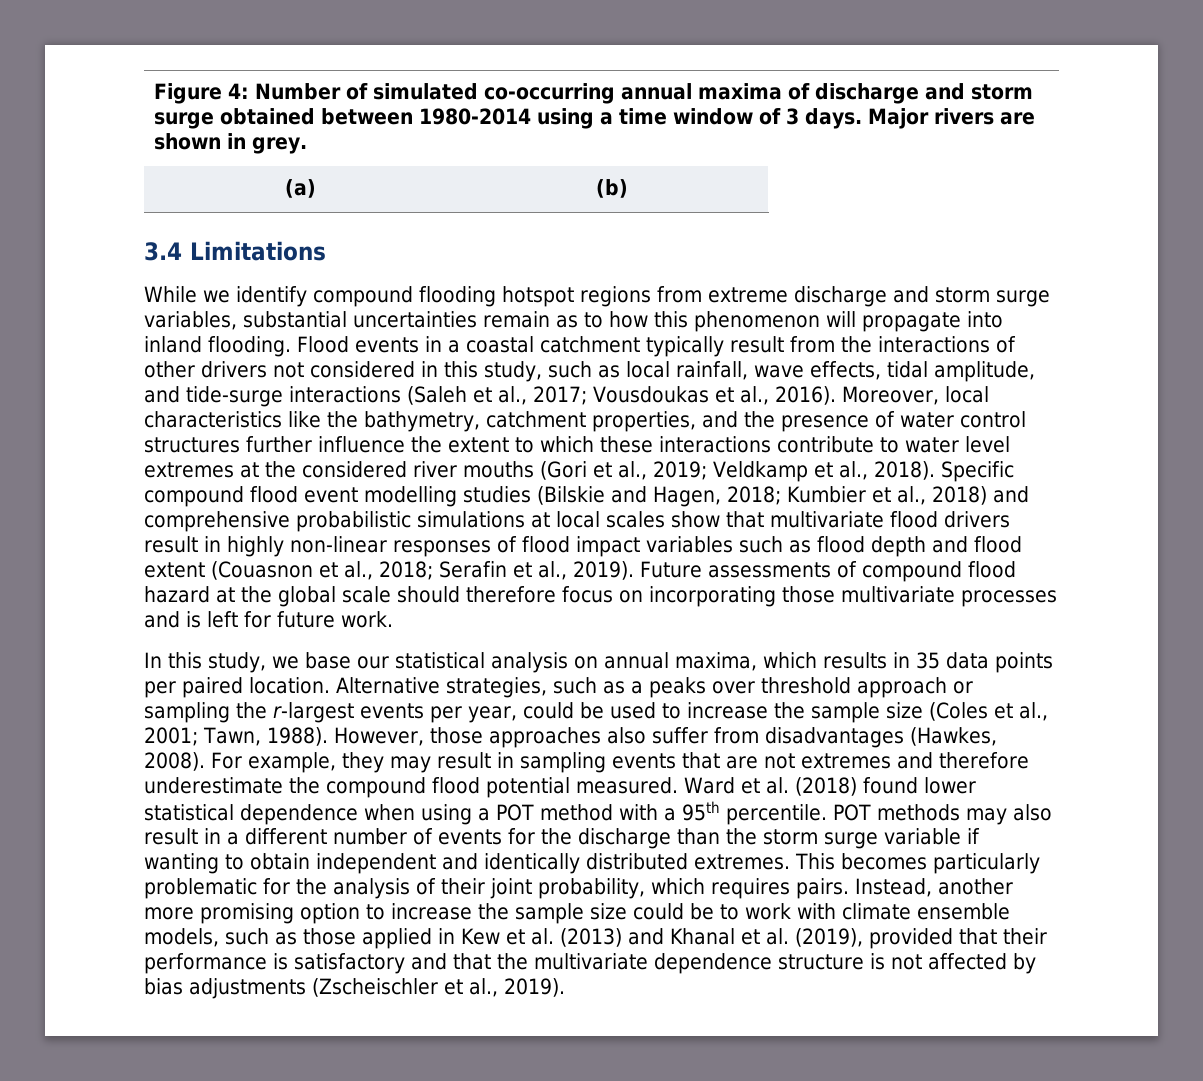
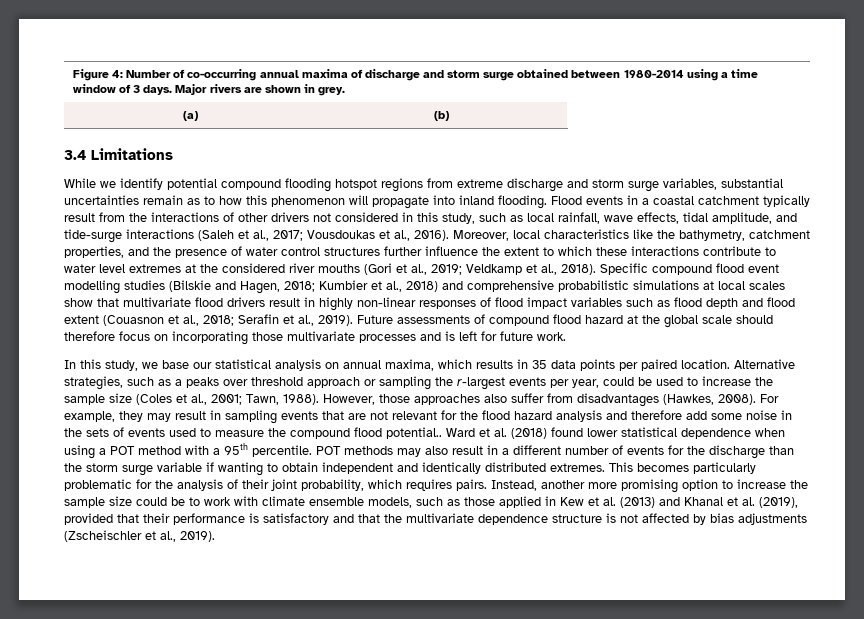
- Figure 4: Number of simulated co-occurring annual maxima of discharge and storm surge obtained between 1980-2014 using a time window of 3 days. Major rivers are shown in grey.
+ Figure 4: Number of co-occurring annual maxima of discharge and storm surge obtained between 1980-2014 using a time window of 3 days. Major rivers are shown in grey.
- While we identify compound flooding hotspot regions from extreme discharge and storm surge variables, substantial uncertainties remain as to how this phenomenon will propagate into inland flooding.
+ While we identify potential compound flooding hotspot regions from extreme discharge and storm surge variables, substantial uncertainties remain as to how this phenomenon will propagate into inland flooding.
- For example, they may result in sampling events that are not extremes and therefore underestimate the compound flood potential measured.
+ For example, they may result in sampling events that are not relevant for the flood hazard analysis and therefore add some noise in the sets of events used to measure the compound flood potential..

